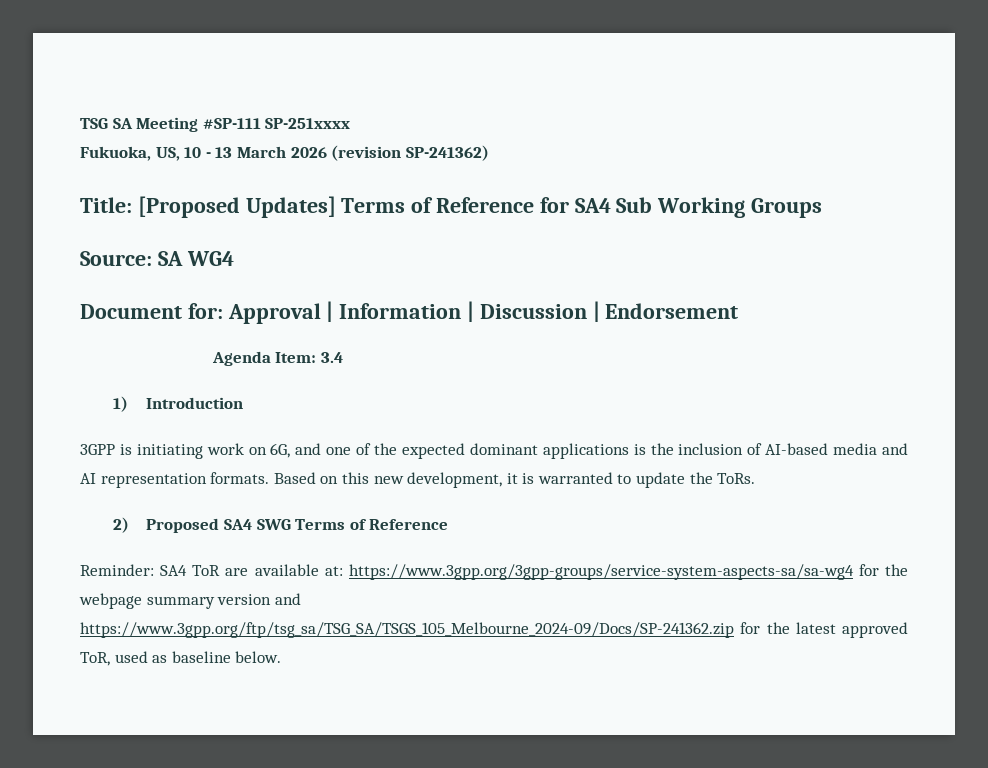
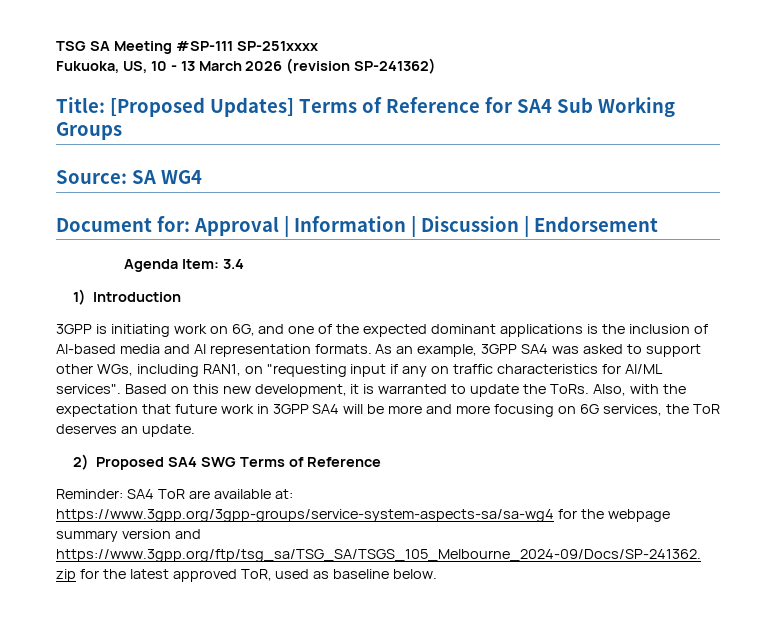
+ As an example, 3GPP SA4 was asked to support other WGs, including RAN1, on "requesting input if any on traffic characteristics for AI/ML services".
+ Also, with the expectation that future work in 3GPP SA4 will be more and more focusing on 6G services, the ToR deserves an update.

